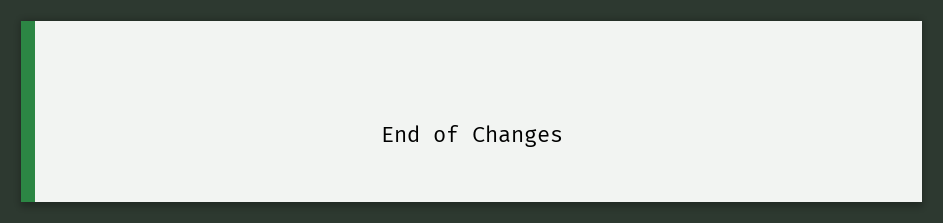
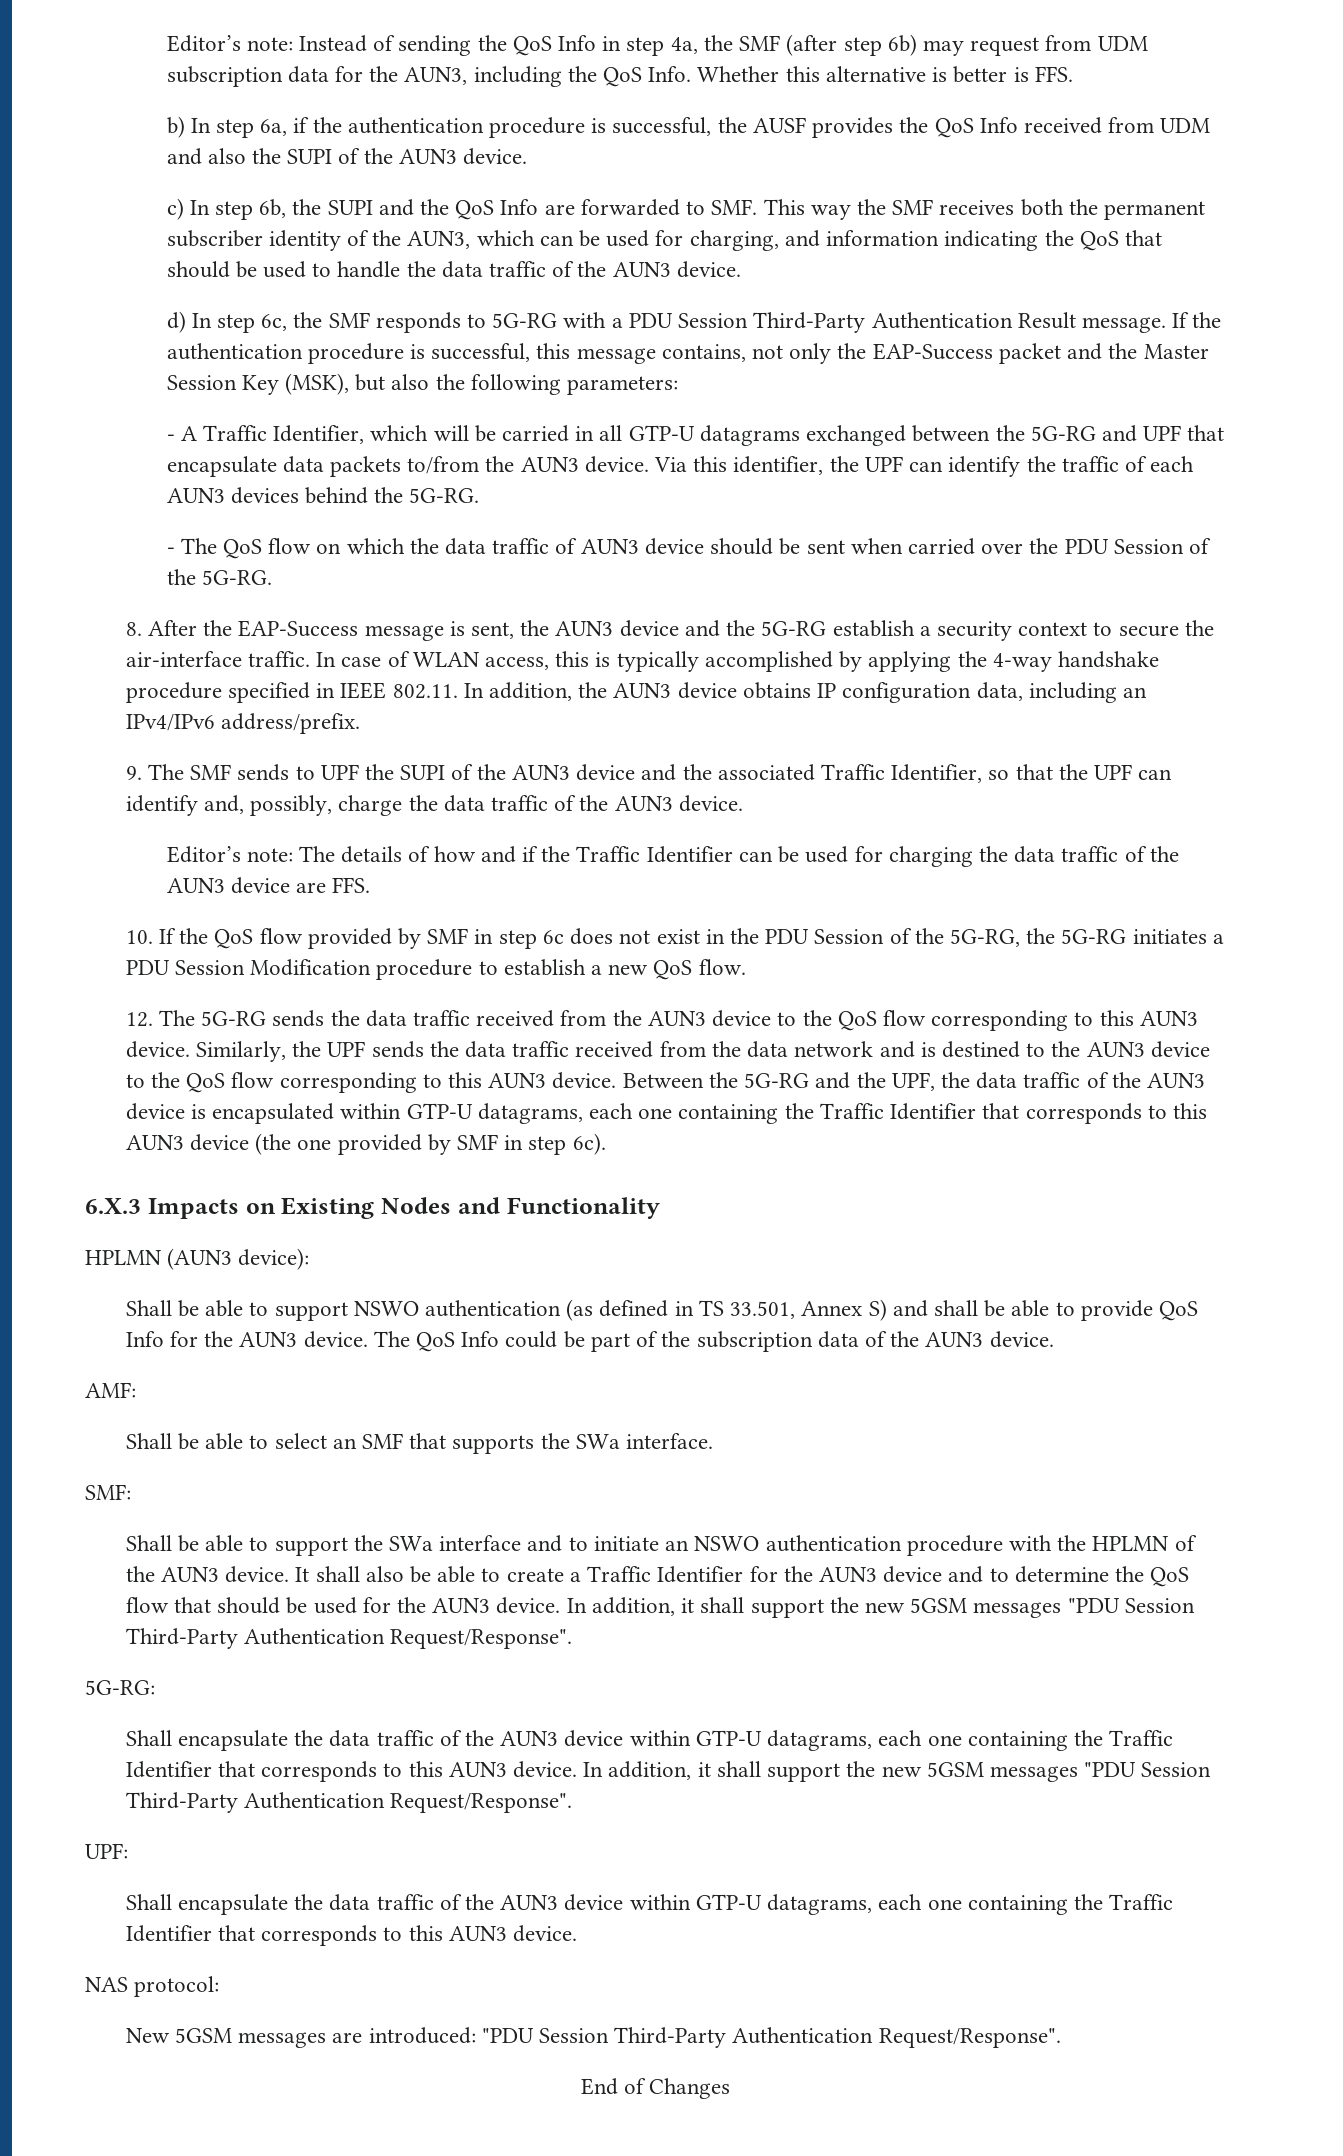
+ Editor’s note: Instead of sending the QoS Info in step 4a, the SMF (after step 6b) may request from UDM subscription data for the AUN3, including the QoS Info. Whether this alternative is better is FFS.
+ b) In step 6a, if the authentication procedure is successful, the AUSF provides the QoS Info received from UDM and also the SUPI of the AUN3 device.
+ c) In step 6b, the SUPI and the QoS Info are forwarded to SMF. This way the SMF receives both the permanent subscriber identity of the AUN3, which can be used for charging, and information indicating the QoS that should be used to handle the data traffic of the AUN3 device.
+ d) In step 6c, the SMF responds to 5G-RG with a PDU Session Third-Party Authentication Result message. If the authentication procedure is successful, this message contains, not only the EAP-Success packet and the Master Session Key (MSK), but also the following parameters:
+ - A Traffic Identifier, which will be carried in all GTP-U datagrams exchanged between the 5G-RG and UPF that encapsulate data packets to/from the AUN3 device. Via this identifier, the UPF can identify the traffic of each AUN3 devices behind the 5G-RG.
+ - The QoS flow on which the data traffic of AUN3 device should be sent when carried over the PDU Session of the 5G-RG.
+ 8. After the EAP-Success message is sent, the AUN3 device and the 5G-RG establish a security context to secure the air-interface traffic. In case of WLAN access, this is typically accomplished by applying the 4-way handshake procedure specified in IEEE 802.11. In addition, the AUN3 device obtains IP configuration data, including an IPv4/IPv6 address/prefix.
+ 9. The SMF sends to UPF the SUPI of the AUN3 device and the associated Traffic Identifier, so that the UPF can identify and, possibly, charge the data traffic of the AUN3 device.
+ Editor’s note: The details of how and if the Traffic Identifier can be used for charging the data traffic of the AUN3 device are FFS.
+ 10. If the QoS flow provided by SMF in step 6c does not exist in the PDU Session of the 5G-RG, the 5G-RG initiates a PDU Session Modification procedure to establish a new QoS flow.
+ 12. The 5G-RG sends the data traffic received from the AUN3 device to the QoS flow corresponding to this AUN3 device. Similarly, the UPF sends the data traffic received from the data network and is destined to the AUN3 device to the QoS flow corresponding to this AUN3 device. Between the 5G-RG and the UPF, the data traffic of the AUN3 device is encapsulated within GTP-U datagrams, each one containing the Traffic Identifier that corresponds to this AUN3 device (the one provided by SMF in step 6c).
+ 6.X.3 Impacts on Existing Nodes and Functionality
+ HPLMN (AUN3 device):
+ Shall be able to support NSWO authentication (as defined in TS 33.501, Annex S) and shall be able to provide QoS Info for the AUN3 device. The QoS Info could be part of the subscription data of the AUN3 device.
+ AMF:
+ Shall be able to select an SMF that supports the SWa interface.
+ SMF:
+ Shall be able to support the SWa interface and to initiate an NSWO authentication procedure with the HPLMN of the AUN3 device. It shall also be able to create a Traffic Identifier for the AUN3 device and to determine the QoS flow that should be used for the AUN3 device. In addition, it shall support the new 5GSM messages "PDU Session Third-Party Authentication Request/Response".
+ 5G-RG:
+ Shall encapsulate the data traffic of the AUN3 device within GTP-U datagrams, each one containing the Traffic Identifier that corresponds to this AUN3 device. In addition, it shall support the new 5GSM messages "PDU Session Third-Party Authentication Request/Response".
+ UPF:
+ Shall encapsulate the data traffic of the AUN3 device within GTP-U datagrams, each one containing the Traffic Identifier that corresponds to this AUN3 device.
+ NAS protocol:
+ New 5GSM messages are introduced: "PDU Session Third-Party Authentication Request/Response".

